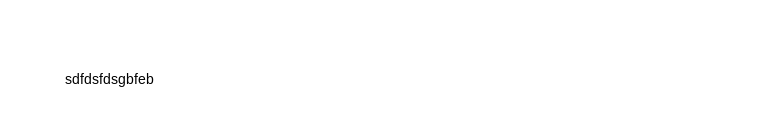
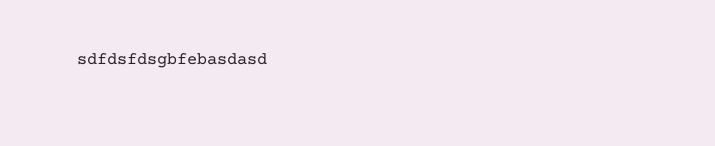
- sdfdsfdsgbfeb
+ sdfdsfdsgbfebasdasd

